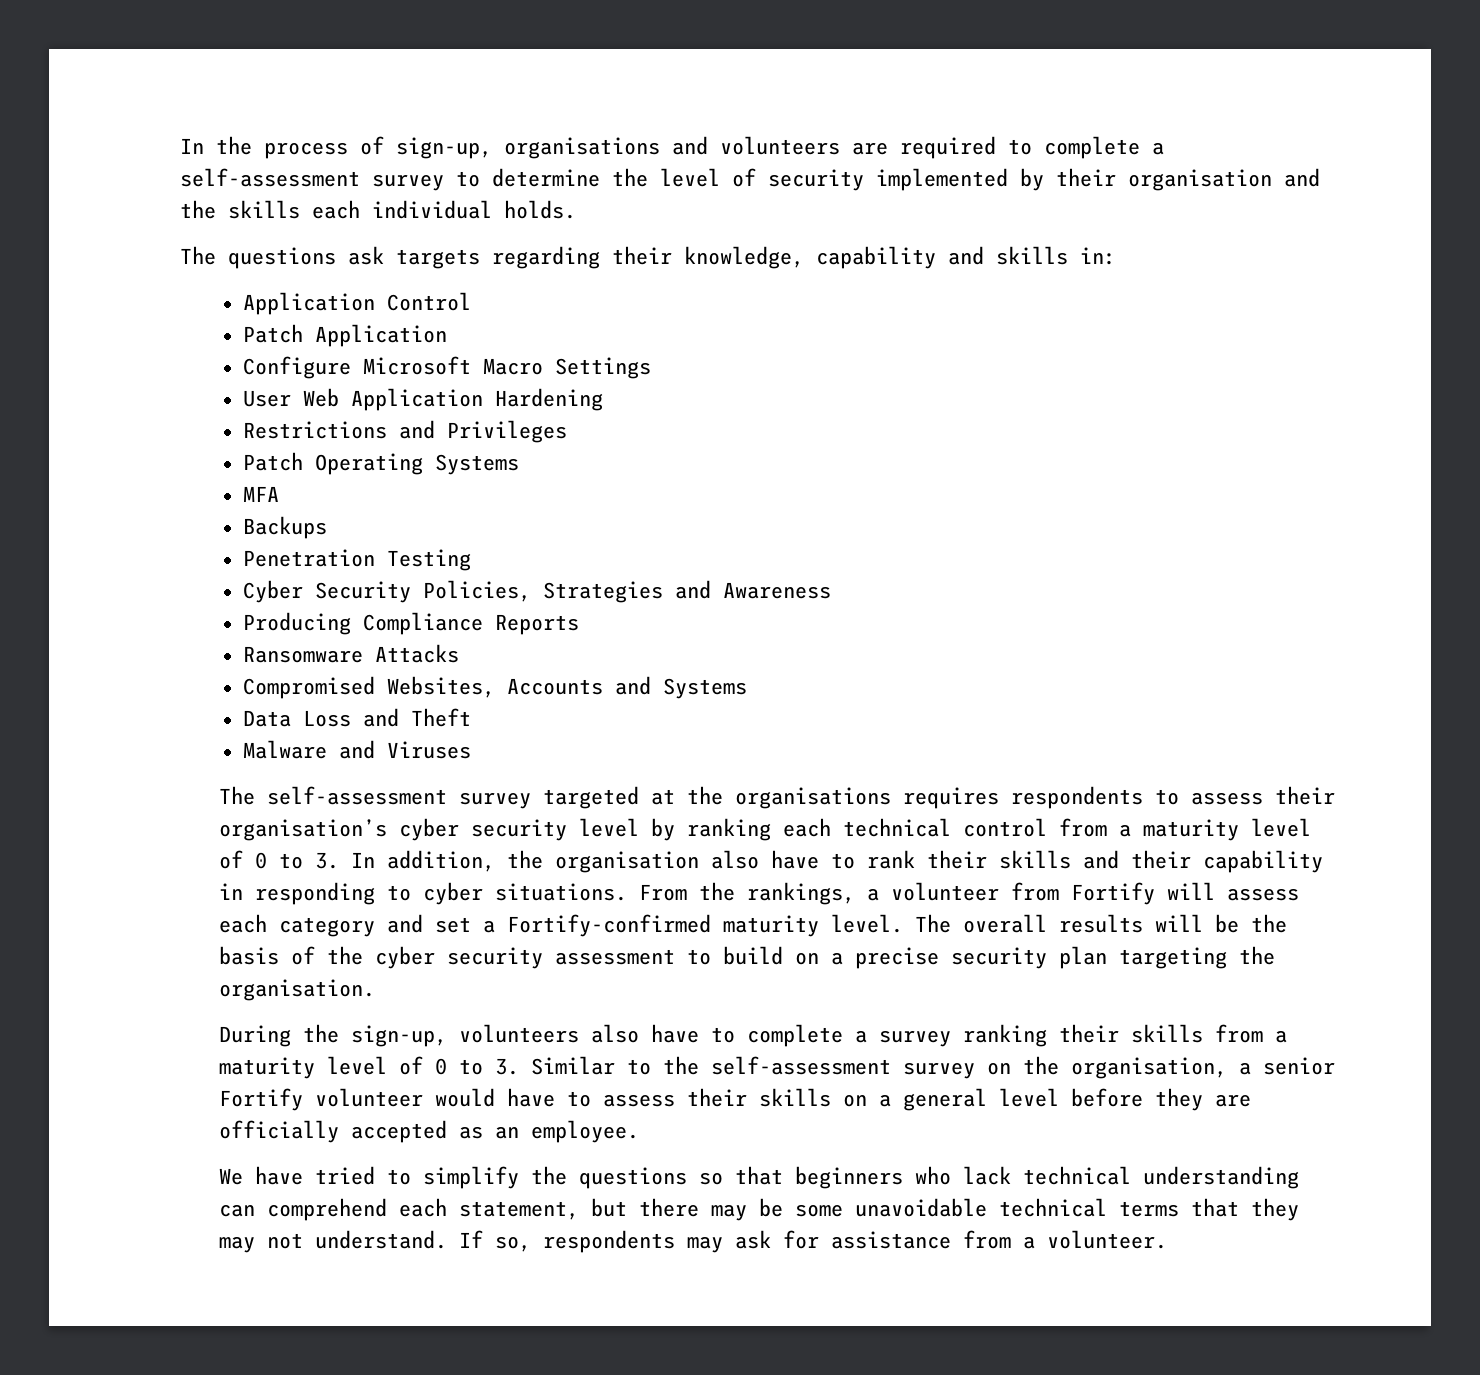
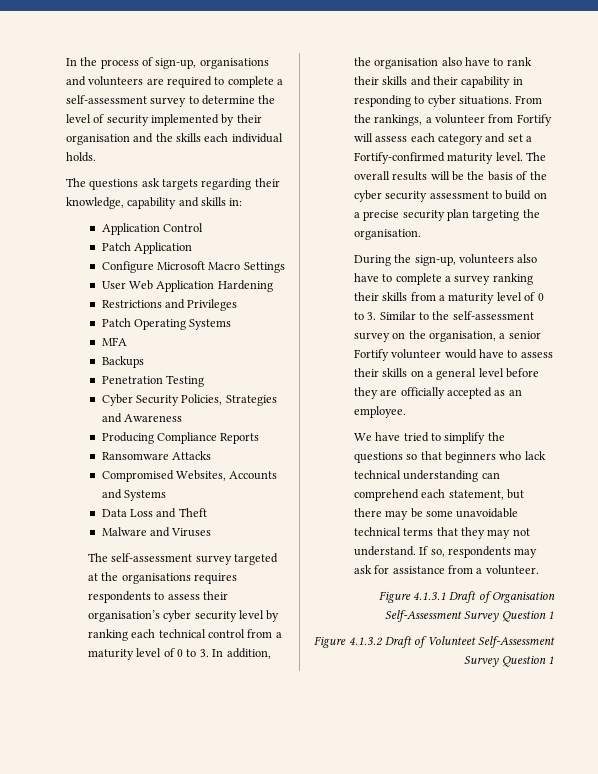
+ Figure 4.1.3.1 Draft of Organisation Self-Assessment Survey Question 1
+ Figure 4.1.3.2 Draft of Volunteet Self-Assessment Survey Question 1

